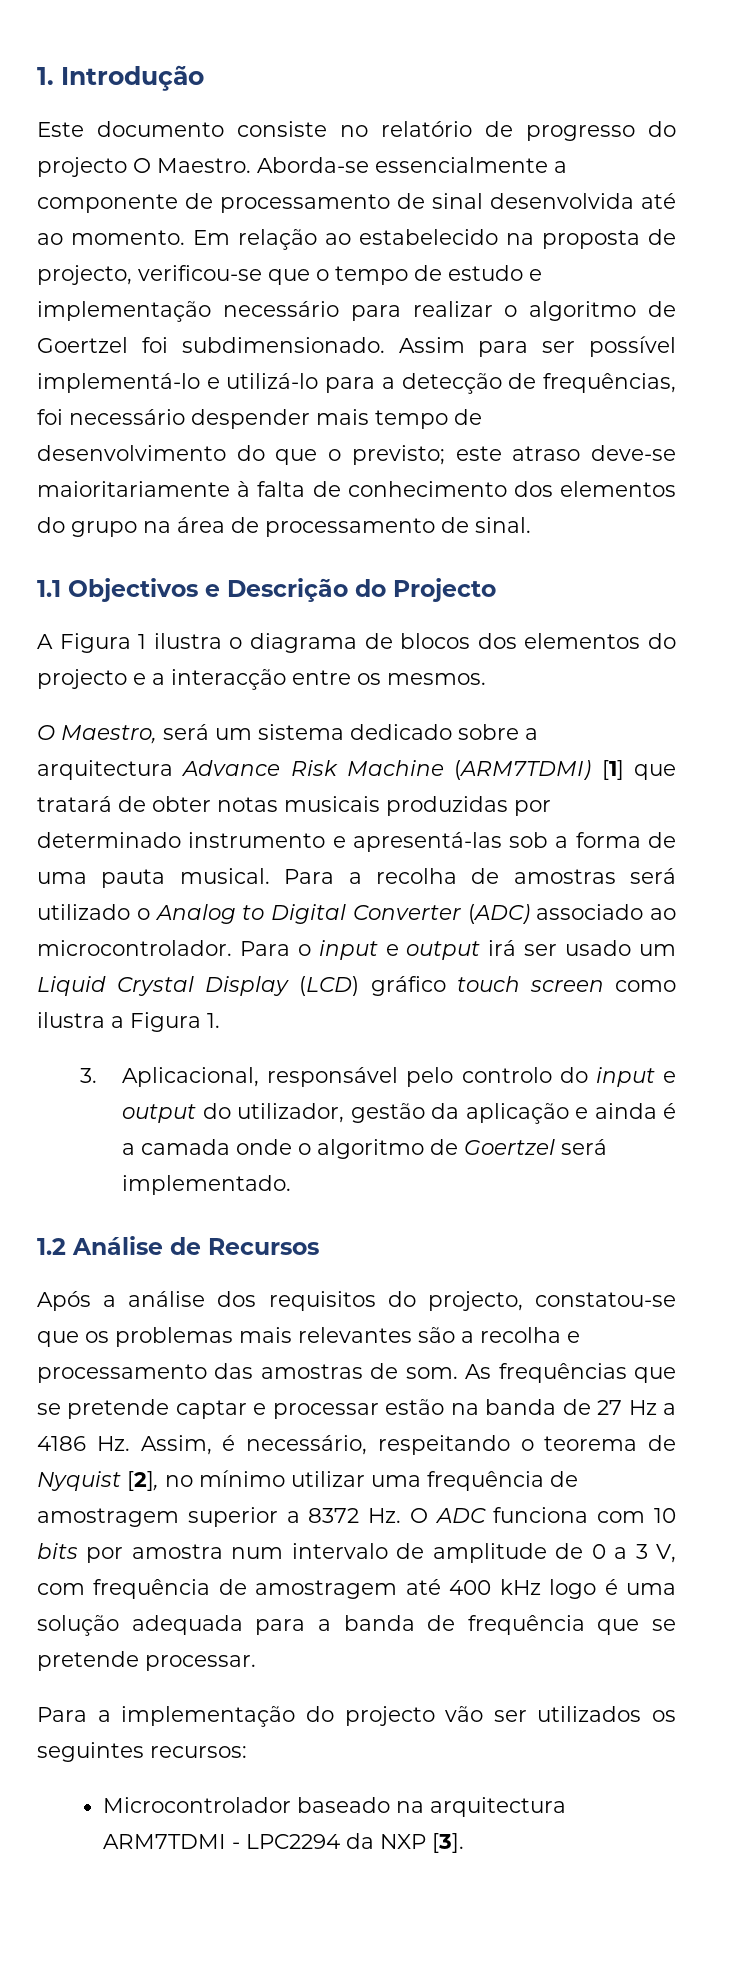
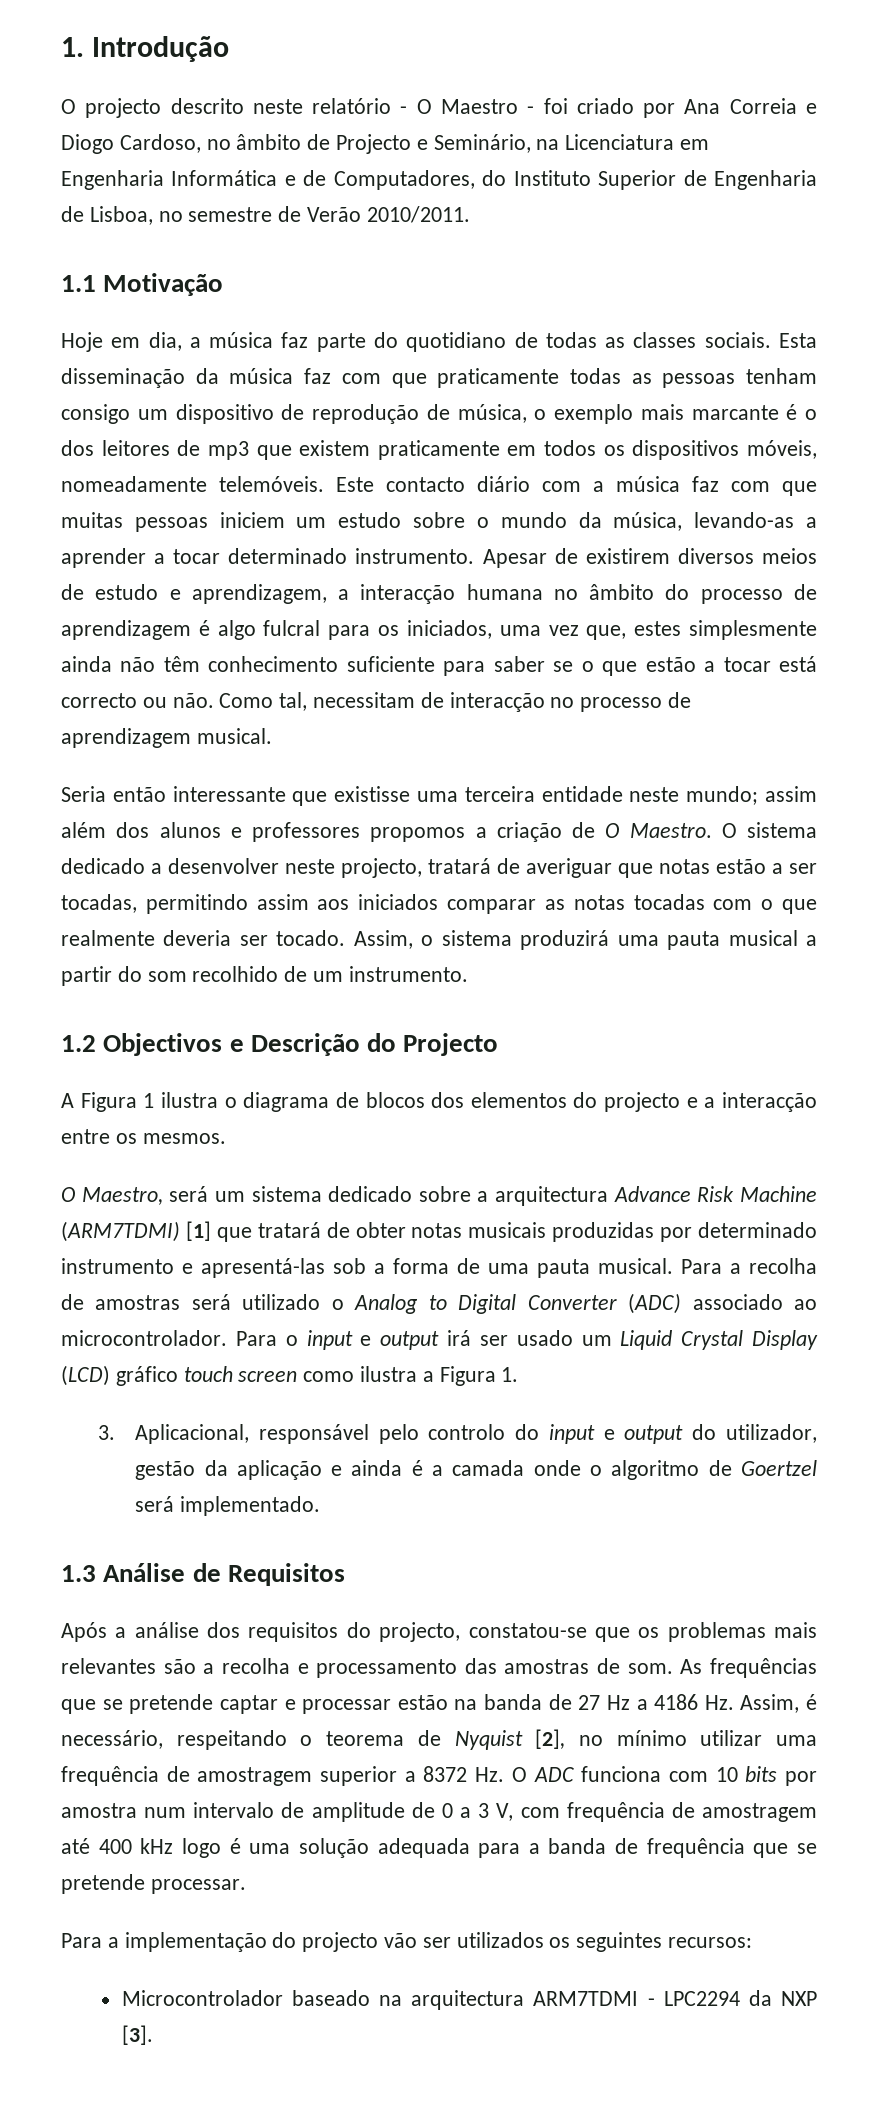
- Este documento consiste no relatório de progresso do projecto O Maestro. Aborda-se essencialmente a componente de processamento de sinal desenvolvida até ao momento. Em relação ao estabelecido na proposta de projecto, verificou-se que o tempo de estudo e implementação necessário para realizar o algoritmo de Goertzel foi subdimensionado. Assim para ser possível implementá-lo e utilizá-lo para a detecção de frequências, foi necessário despender mais tempo de desenvolvimento do que o previsto; este atraso deve-se maioritariamente à falta de conhecimento dos elementos do grupo na área de processamento de sinal.
- 1.1 Objectivos e Descrição do Projecto
+ O projecto descrito neste relatório - O Maestro - foi criado por Ana Correia e Diogo Cardoso, no âmbito de Projecto e Seminário, na Licenciatura em Engenharia Informática e de Computadores, do Instituto Superior de Engenharia de Lisboa, no semestre de Verão 2010/2011.
+ 1.1 Motivação
+ Hoje em dia, a música faz parte do quotidiano de todas as classes sociais. Esta disseminação da música faz com que praticamente todas as pessoas tenham consigo um dispositivo de reprodução de música, o exemplo mais marcante é o dos leitores de mp3 que existem praticamente em todos os dispositivos móveis, nomeadamente telemóveis. Este contacto diário com a música faz com que muitas pessoas iniciem um estudo sobre o mundo da música, levando-as a aprender a tocar determinado instrumento. Apesar de existirem diversos meios de estudo e aprendizagem, a interacção humana no âmbito do processo de aprendizagem é algo fulcral para os iniciados, uma vez que, estes simplesmente ainda não têm conhecimento suficiente para saber se o que estão a tocar está correcto ou não. Como tal, necessitam de interacção no processo de aprendizagem musical.
+ Seria então interessante que existisse uma terceira entidade neste mundo; assim além dos alunos e professores propomos a criação de O Maestro. O sistema dedicado a desenvolver neste projecto, tratará de averiguar que notas estão a ser tocadas, permitindo assim aos iniciados comparar as notas tocadas com o que realmente deveria ser tocado. Assim, o sistema produzirá uma pauta musical a partir do som recolhido de um instrumento.
+ 1.2 Objectivos e Descrição do Projecto
- 1.2 Análise de Recursos
+ 1.3 Análise de Requisitos

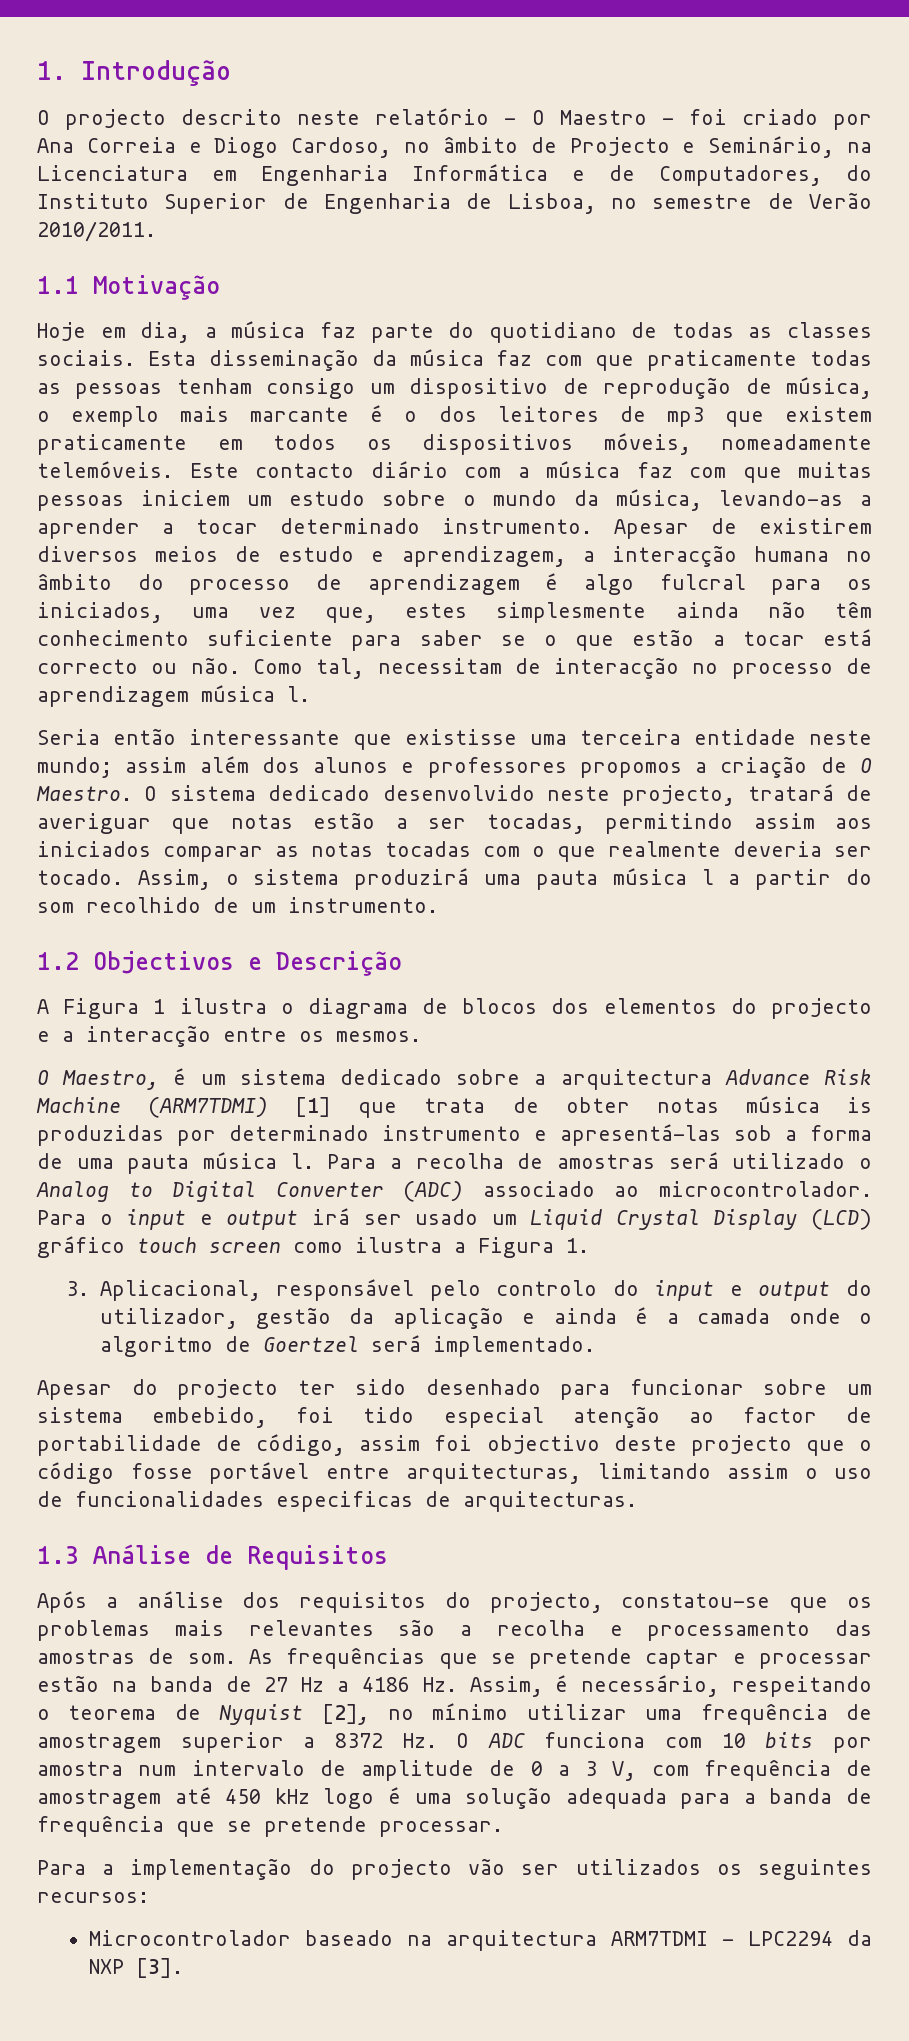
- Como tal, necessitam de interacção no processo de aprendizagem musical.
+ Como tal, necessitam de interacção no processo de aprendizagem música l.
- O sistema dedicado a desenvolver neste projecto, tratará de averiguar que notas estão a ser tocadas, permitindo assim aos iniciados comparar as notas tocadas com o que realmente deveria ser tocado.
+ O sistema dedicado desenvolvido neste projecto, tratará de averiguar que notas estão a ser tocadas, permitindo assim aos iniciados comparar as notas tocadas com o que realmente deveria ser tocado.
- Assim, o sistema produzirá uma pauta musical a partir do som recolhido de um instrumento.
+ Assim, o sistema produzirá uma pauta música l a partir do som recolhido de um instrumento.
- 1.2 Objectivos e Descrição do Projecto
+ 1.2 Objectivos e Descrição
- O Maestro, será um sistema dedicado sobre a arquitectura Advance Risk Machine (ARM7TDMI) [1] que tratará de obter notas musicais produzidas por determinado instrumento e apresentá-las sob a forma de uma pauta musical.
+ O Maestro, é um sistema dedicado sobre a arquitectura Advance Risk Machine (ARM7TDMI) [1] que trata de obter notas música is produzidas por determinado instrumento e apresentá-las sob a forma de uma pauta música l.
+ Apesar do projecto ter sido desenhado para funcionar sobre um sistema embebido, foi tido especial atenção ao factor de portabilidade de código, assim foi objectivo deste projecto que o código fosse portável entre arquitecturas, limitando assim o uso de funcionalidades especificas de arquitecturas.
- As frequências que se pretende captar e processar estão na banda de 27 Hz a 4186 Hz. Assim, é necessário, respeitando o teorema de Nyquist [2], no mínimo utilizar uma frequência de amostragem superior a 8372 Hz. O ADC funciona com 10 bits por amostra num intervalo de amplitude de 0 a 3 V, com frequência de amostragem até 400 kHz logo é uma solução adequada para a banda de frequência que se pretende processar.
+ As frequências que se pretende captar e processar estão na banda de 27 Hz a 4186 Hz. Assim, é necessário, respeitando o teorema de Nyquist [2], no mínimo utilizar uma frequência de amostragem superior a 8372 Hz. O ADC funciona com 10 bits por amostra num intervalo de amplitude de 0 a 3 V, com frequência de amostragem até 450 kHz logo é uma solução adequada para a banda de frequência que se pretende processar.

